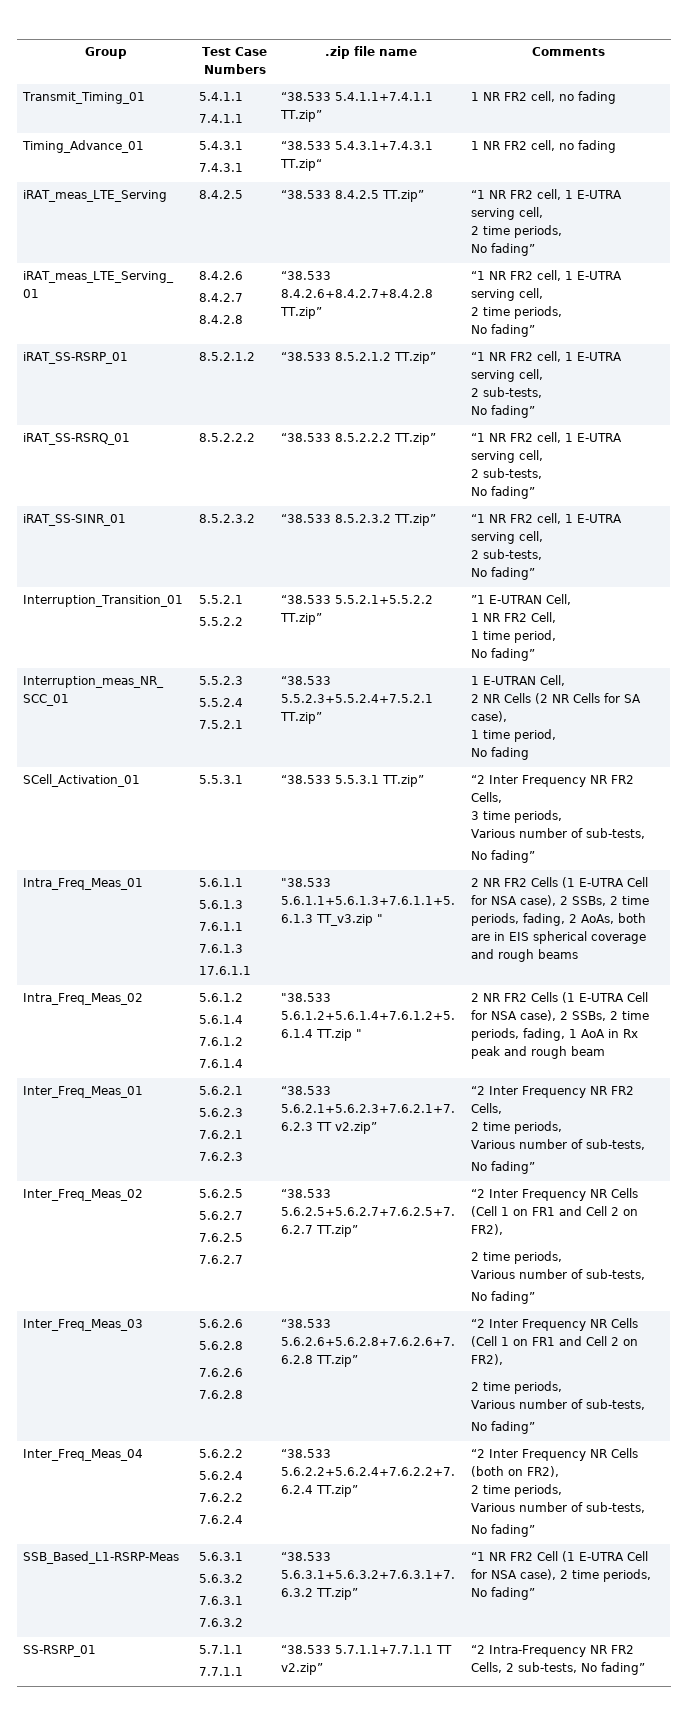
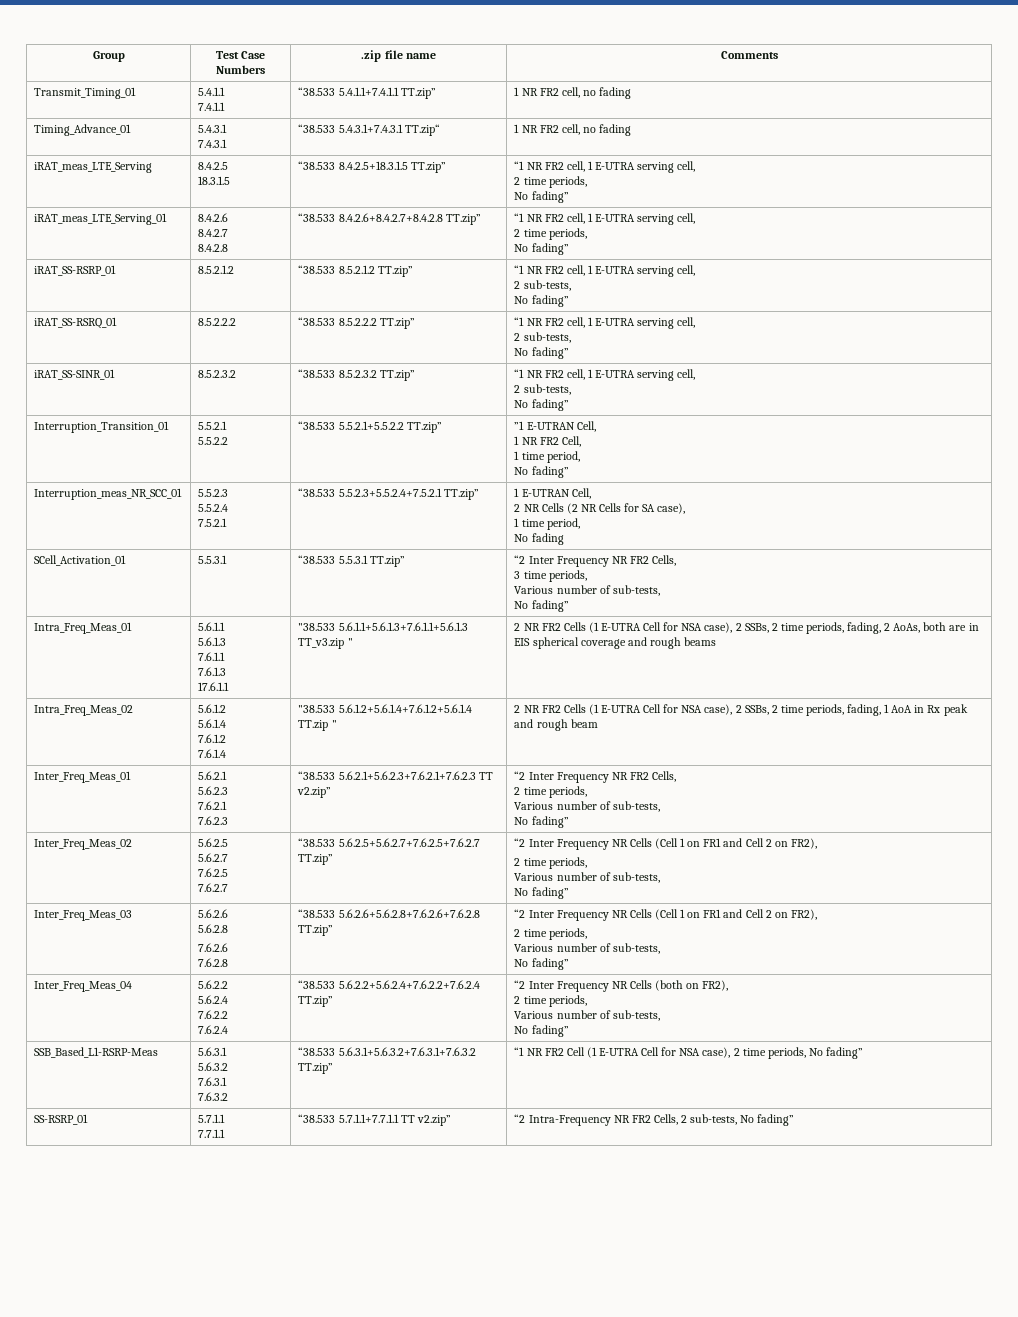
- iRAT_meas_LTE_Serving | 8.4.2.5 | “38.533 8.4.2.5 TT.zip” | “1 NR FR2 cell, 1 E-UTRA serving cell,
+ iRAT_meas_LTE_Serving | 8.4.2.5
+ 18.3.1.5 | “38.533 8.4.2.5+18.3.1.5 TT.zip” | “1 NR FR2 cell, 1 E-UTRA serving cell,

